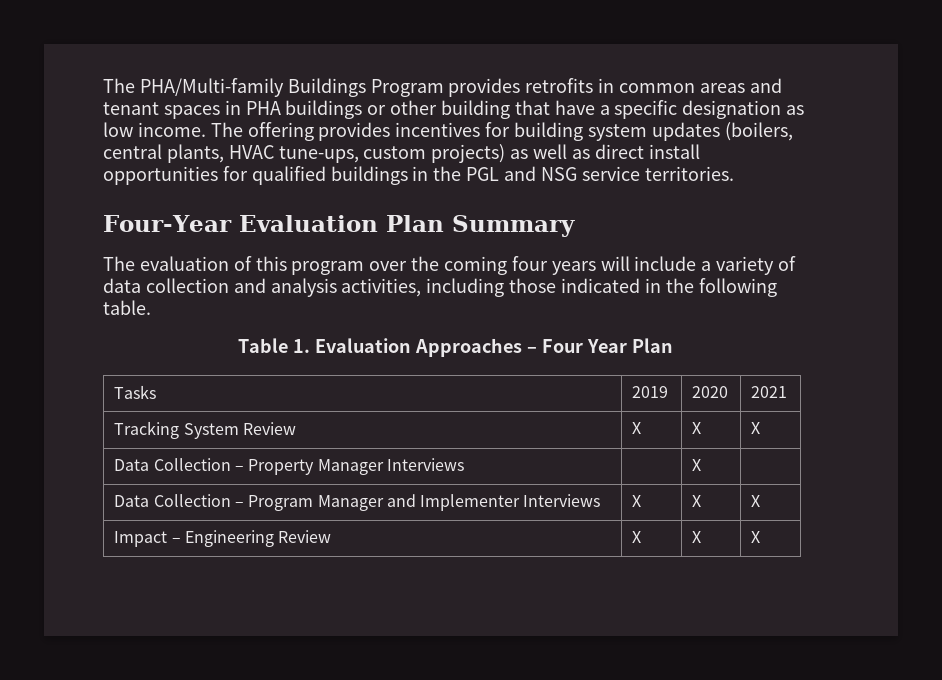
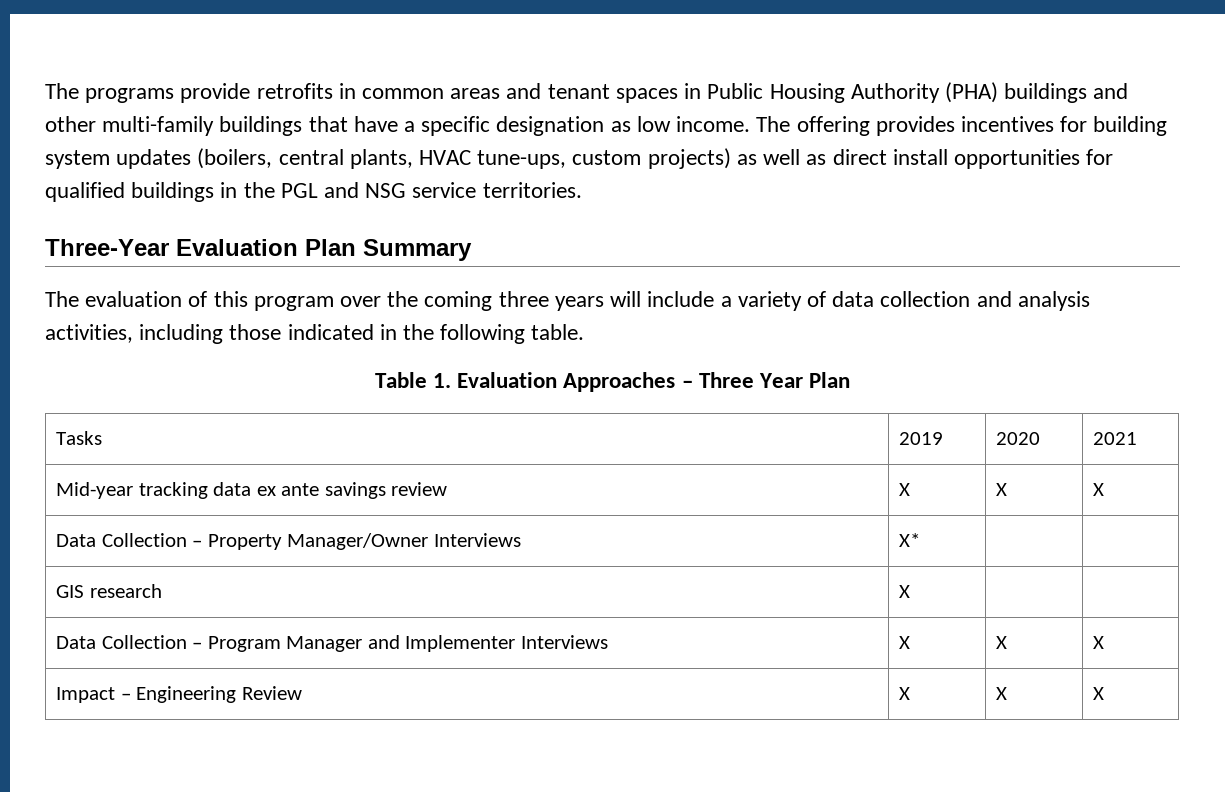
- The PHA/Multi-family Buildings Program provides retrofits in common areas and tenant spaces in PHA buildings or other building that have a specific designation as low income.
+ The programs provide retrofits in common areas and tenant spaces in Public Housing Authority (PHA) buildings and other multi-family buildings that have a specific designation as low income.
- Four-Year Evaluation Plan Summary
+ Three-Year Evaluation Plan Summary
- The evaluation of this program over the coming four years will include a variety of data collection and analysis activities, including those indicated in the following table.
+ The evaluation of this program over the coming three years will include a variety of data collection and analysis activities, including those indicated in the following table.
- Table 1. Evaluation Approaches – Four Year Plan
+ Table 1. Evaluation Approaches – Three Year Plan
- Tracking System Review | X | X | X
+ Mid-year tracking data ex ante savings review | X | X | X
- Data Collection – Property Manager Interviews | | X |
+ Data Collection – Property Manager/Owner Interviews | X* | |
+ GIS research | X | |

